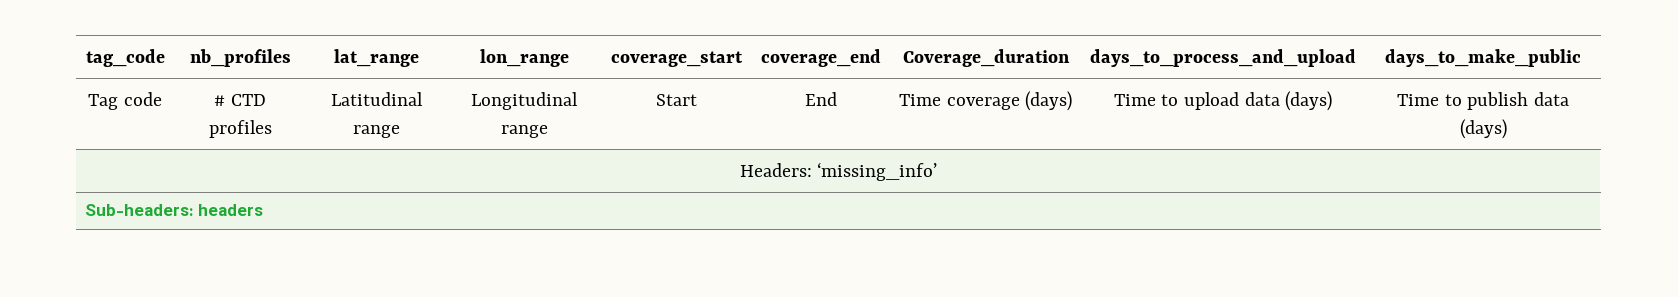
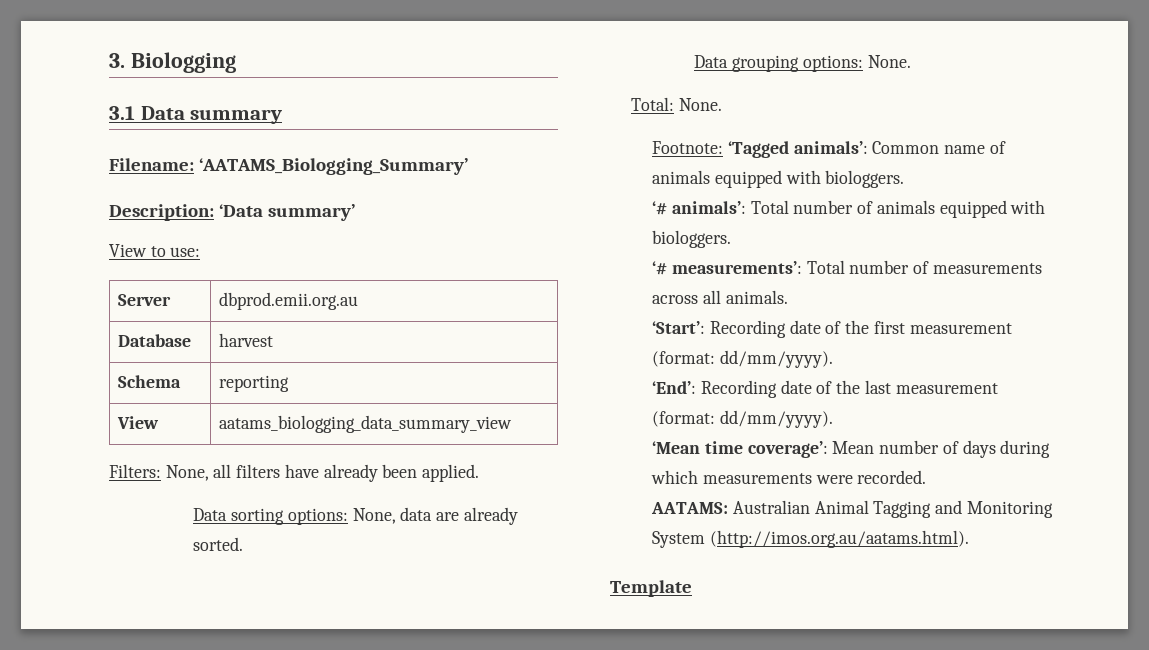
- tag_code | nb_profiles | lat_range | lon_range | coverage_start | coverage_end | Coverage_duration | days_to_process_and_upload | days_to_make_public
- Tag code | # CTD profiles | Latitudinal range | Longitudinal range | Start | End | Time coverage (days) | Time to upload data (days) | Time to publish data (days)
- Headers: ‘missing_info’
- Sub-headers: headers
+ 3. Biologging
+ 3.1 Data summary
+ Filename: ‘AATAMS_Biologging_Summary’
+ Description: ‘Data summary’
+ View to use:
+ Server | dbprod.emii.org.au
+ Database | harvest
+ Schema | reporting
+ View | aatams_biologging_data_summary_view
+ Filters: None, all filters have already been applied.
+ Data sorting options: None, data are already sorted.
+ Data grouping options: None.
+ Total: None.
+ Footnote: ‘Tagged animals’: Common name of animals equipped with biologgers.
+ ‘# animals’: Total number of animals equipped with biologgers.
+ ‘# measurements’: Total number of measurements across all animals.
+ ‘Start’: Recording date of the first measurement (format: dd/mm/yyyy).
+ ‘End’: Recording date of the last measurement (format: dd/mm/yyyy).
+ ‘Mean time coverage’: Mean number of days during which measurements were recorded.
+ AATAMS: Australian Animal Tagging and Monitoring System (http://imos.org.au/aatams.html).
+ Template

